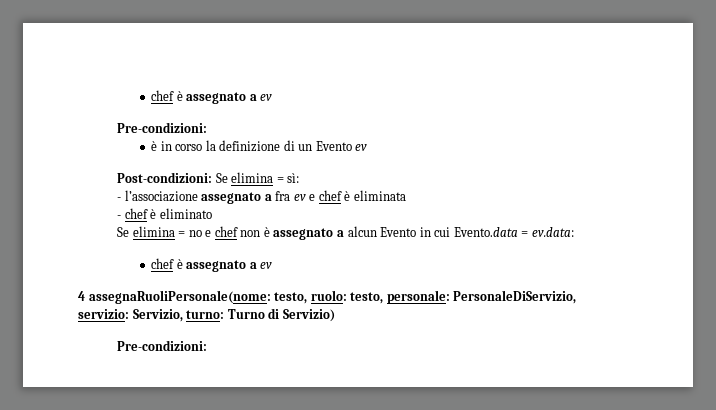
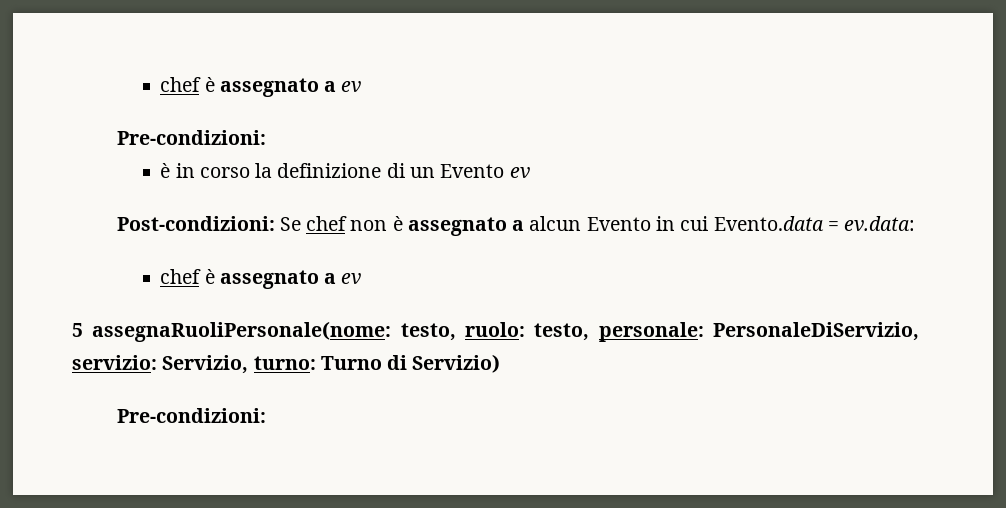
- Post-condizioni: Se elimina = sì:
- - l’associazione assegnato a fra ev e chef è eliminata
- - chef è eliminato
- Se elimina = no e chef non è assegnato a alcun Evento in cui Evento.data = ev.data:
+ Post-condizioni: Se chef non è assegnato a alcun Evento in cui Evento.data = ev.data:
- 4 assegnaRuoliPersonale(nome: testo, ruolo: testo, personale: PersonaleDiServizio, servizio: Servizio, turno: Turno di Servizio)
+ 5 assegnaRuoliPersonale(nome: testo, ruolo: testo, personale: PersonaleDiServizio, servizio: Servizio, turno: Turno di Servizio)

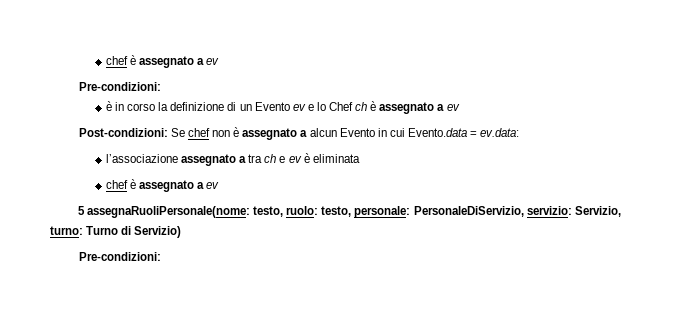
- è in corso la definizione di un Evento ev
+ è in corso la definizione di un Evento ev e lo Chef ch è assegnato a ev
+ l’associazione assegnato a tra ch e ev è eliminata

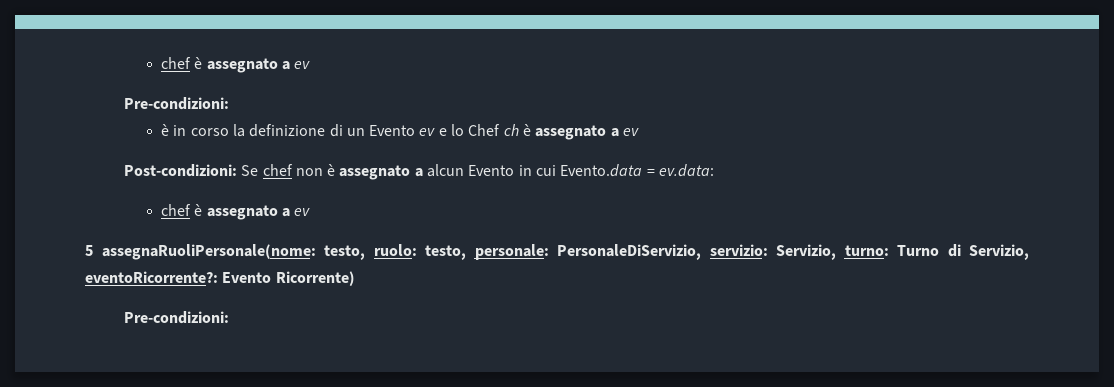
- l’associazione assegnato a tra ch e ev è eliminata
- 5 assegnaRuoliPersonale(nome: testo, ruolo: testo, personale: PersonaleDiServizio, servizio: Servizio, turno: Turno di Servizio)
+ 5 assegnaRuoliPersonale(nome: testo, ruolo: testo, personale: PersonaleDiServizio, servizio: Servizio, turno: Turno di Servizio, eventoRicorrente?: Evento Ricorrente)

